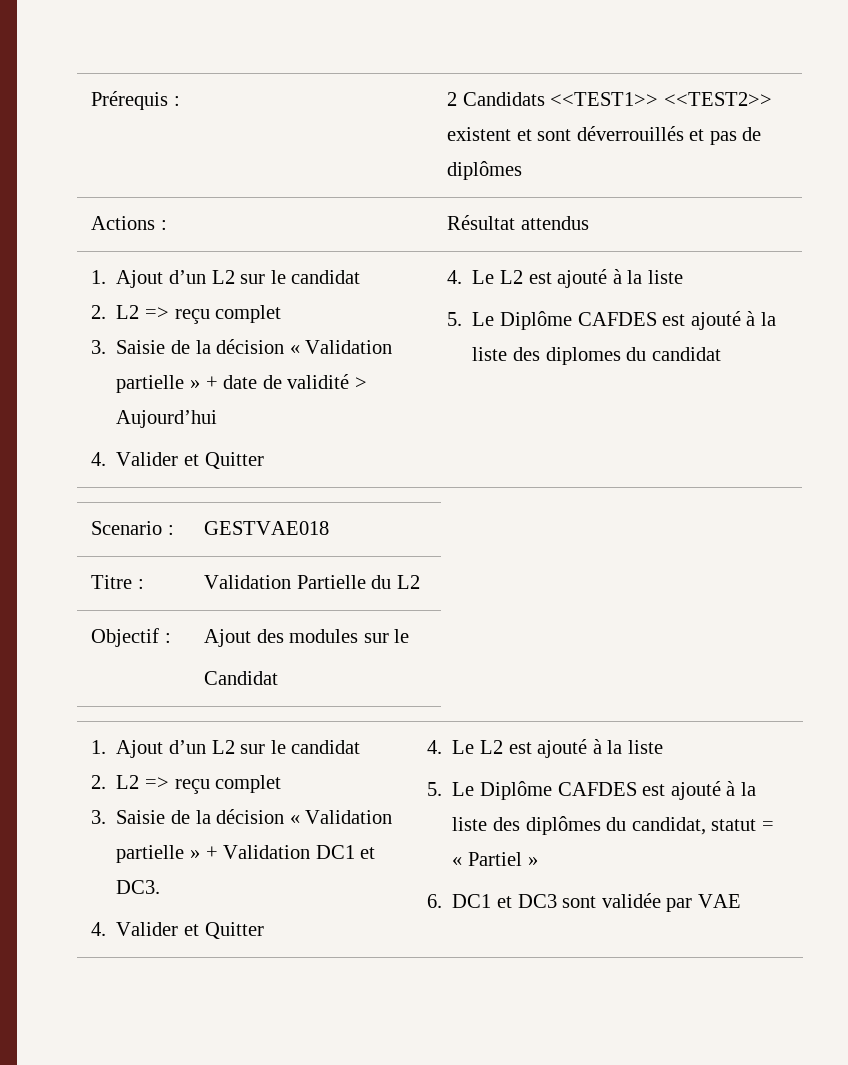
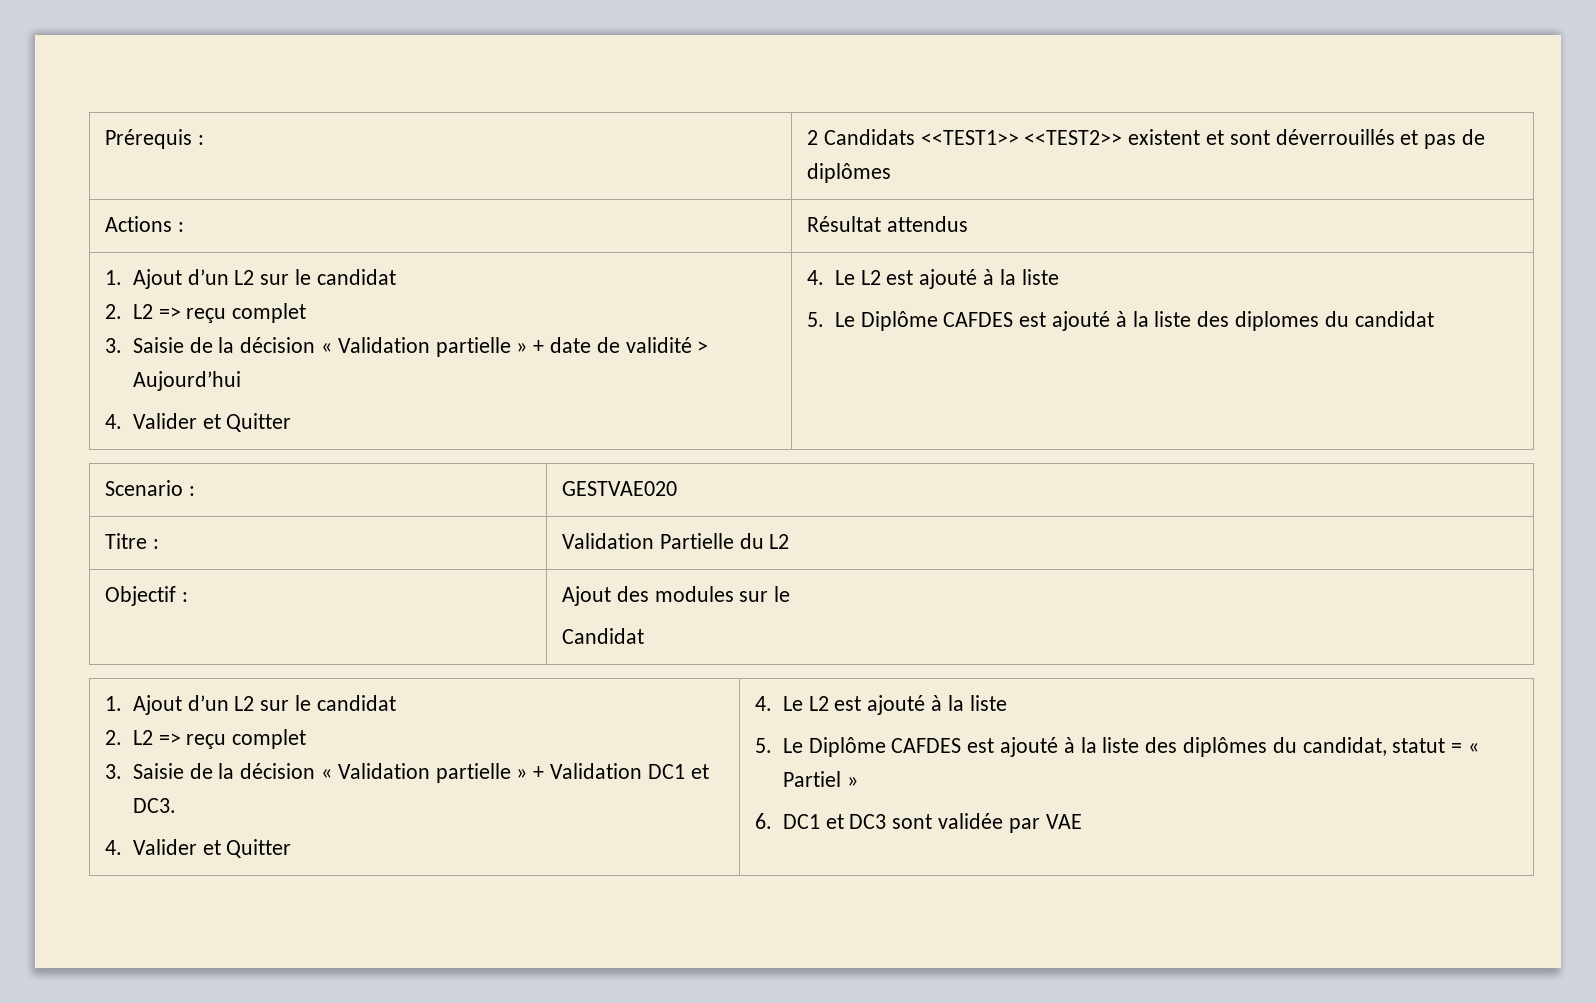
- Scenario : | GESTVAE018
+ Scenario : | GESTVAE020

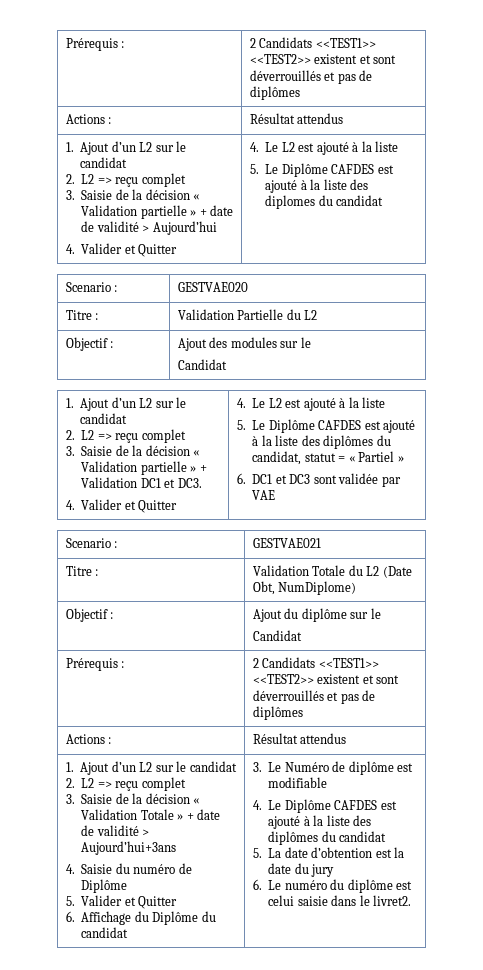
+ Scenario : | GESTVAE021
+ Titre : | Validation Totale du L2 (Date Obt, NumDiplome)
+ Objectif : | Ajout du diplôme sur le
+ Candidat
+ Prérequis : | 2 Candidats <<TEST1>> <<TEST2>> existent et sont déverrouillés et pas de diplômes
+ Actions : | Résultat attendus
+ 1. Ajout d’un L2 sur le candidat
+ 2. L2 => reçu complet
+ 3. Saisie de la décision « Validation Totale » + date de validité > Aujourd’hui+3ans
+ 4. Saisie du numéro de Diplôme
+ 5. Valider et Quitter
+ 6. Affichage du Diplôme du candidat | 3. Le Numéro de diplôme est modifiable
+ 4. Le Diplôme CAFDES est ajouté à la liste des diplômes du candidat
+ 5. La date d’obtention est la date du jury
+ 6. Le numéro du diplôme est celui saisie dans le livret2.

